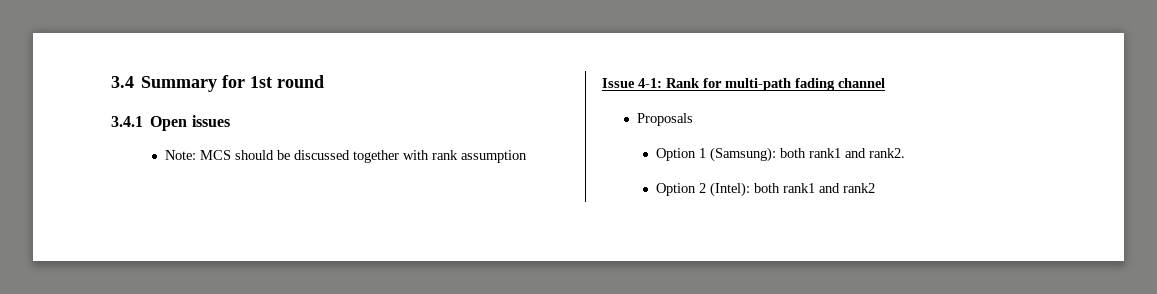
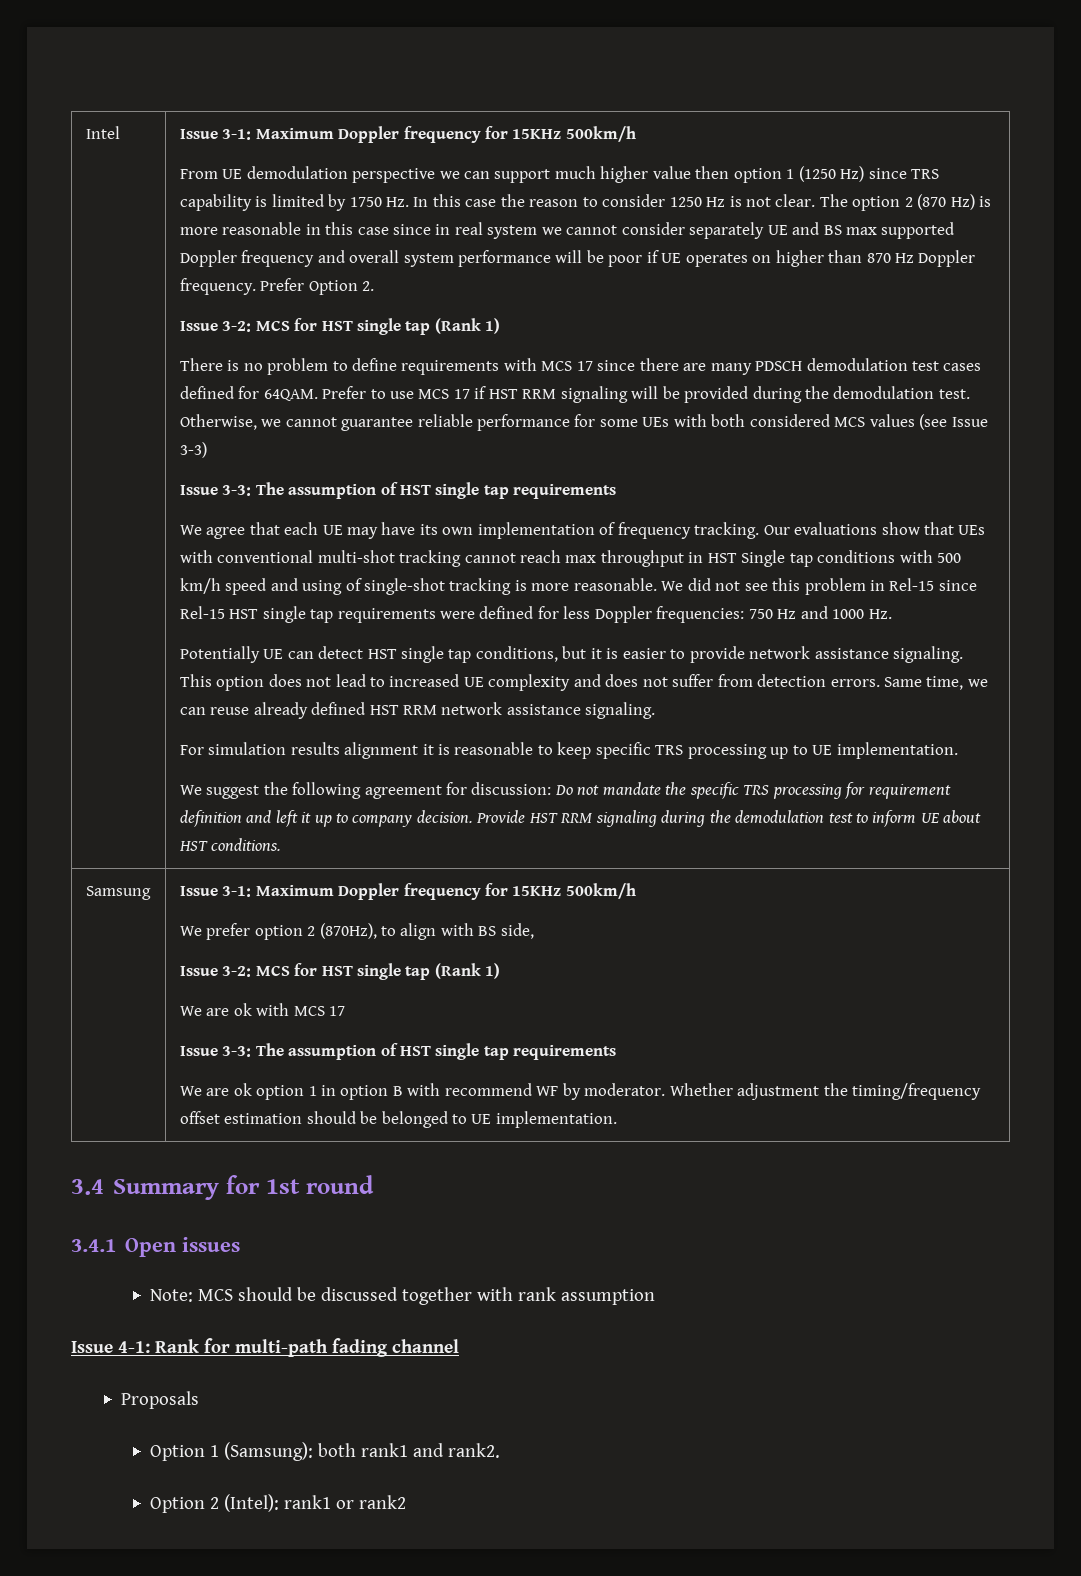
+ Intel | Issue 3-1: Maximum Doppler frequency for 15KHz 500km/h
+ From UE demodulation perspective we can support much higher value then option 1 (1250 Hz) since TRS capability is limited by 1750 Hz. In this case the reason to consider 1250 Hz is not clear. The option 2 (870 Hz) is more reasonable in this case since in real system we cannot consider separately UE and BS max supported Doppler frequency and overall system performance will be poor if UE operates on higher than 870 Hz Doppler frequency. Prefer Option 2.
+ Issue 3-2: MCS for HST single tap (Rank 1)
+ There is no problem to define requirements with MCS 17 since there are many PDSCH demodulation test cases defined for 64QAM. Prefer to use MCS 17 if HST RRM signaling will be provided during the demodulation test. Otherwise, we cannot guarantee reliable performance for some UEs with both considered MCS values (see Issue 3-3)
+ Issue 3-3: The assumption of HST single tap requirements
+ We agree that each UE may have its own implementation of frequency tracking. Our evaluations show that UEs with conventional multi-shot tracking cannot reach max throughput in HST Single tap conditions with 500 km/h speed and using of single-shot tracking is more reasonable. We did not see this problem in Rel-15 since Rel-15 HST single tap requirements were defined for less Doppler frequencies: 750 Hz and 1000 Hz.
+ Potentially UE can detect HST single tap conditions, but it is easier to provide network assistance signaling. This option does not lead to increased UE complexity and does not suffer from detection errors. Same time, we can reuse already defined HST RRM network assistance signaling.
+ For simulation results alignment it is reasonable to keep specific TRS processing up to UE implementation.
+ We suggest the following agreement for discussion: Do not mandate the specific TRS processing for requirement definition and left it up to company decision. Provide HST RRM signaling during the demodulation test to inform UE about HST conditions.
+ Samsung | Issue 3-1: Maximum Doppler frequency for 15KHz 500km/h
+ We prefer option 2 (870Hz), to align with BS side,
+ Issue 3-2: MCS for HST single tap (Rank 1)
+ We are ok with MCS 17
+ Issue 3-3: The assumption of HST single tap requirements
+ We are ok option 1 in option B with recommend WF by moderator. Whether adjustment the timing/frequency offset estimation should be belonged to UE implementation.
- Option 2 (Intel): both rank1 and rank2
+ Option 2 (Intel): rank1 or rank2

